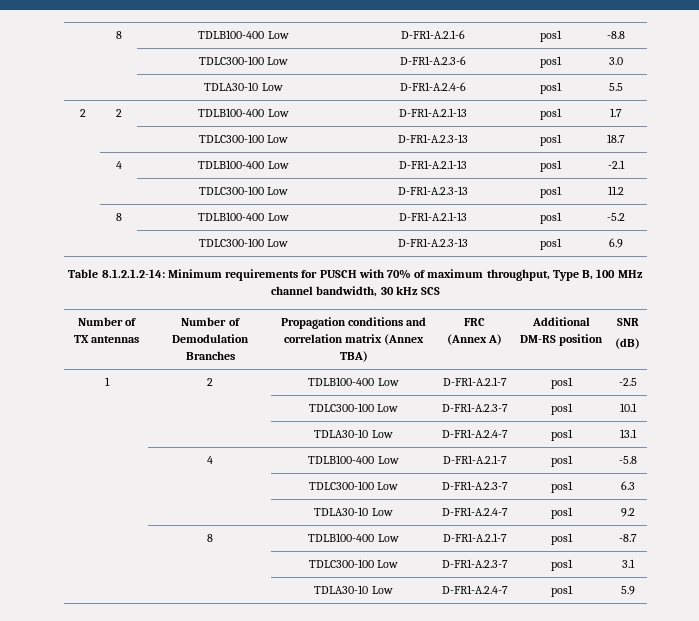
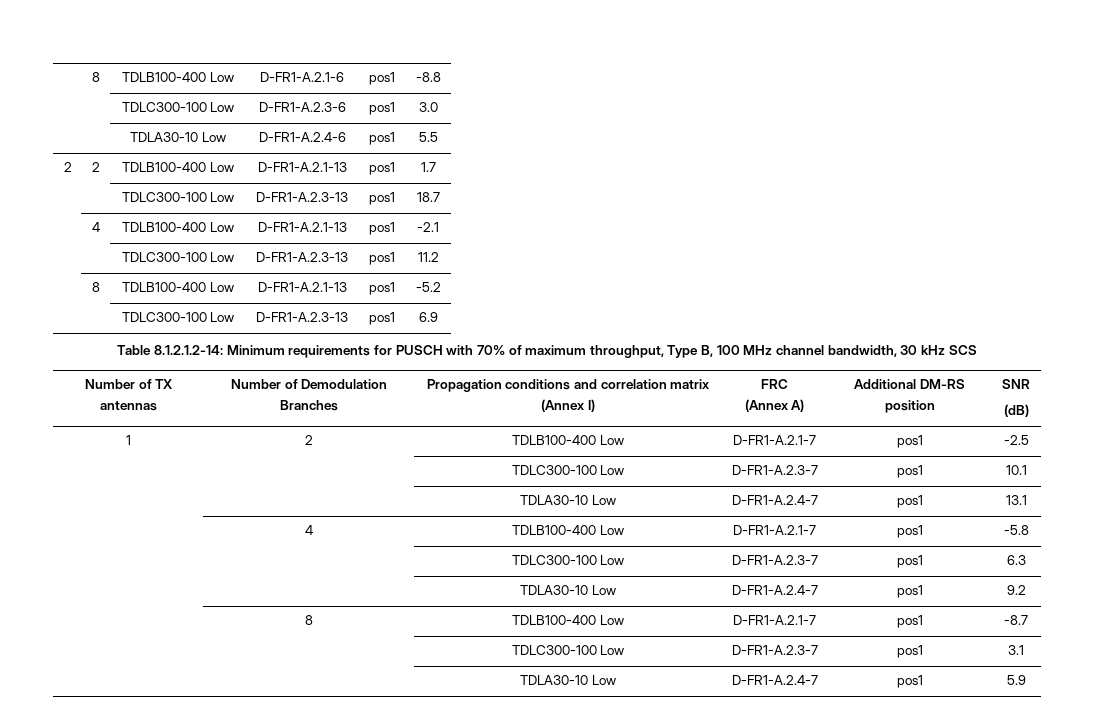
- Number of TX antennas | Number of Demodulation Branches | Propagation conditions and correlation matrix (Annex TBA) | FRC
+ Number of TX antennas | Number of Demodulation Branches | Propagation conditions and correlation matrix (Annex I) | FRC

